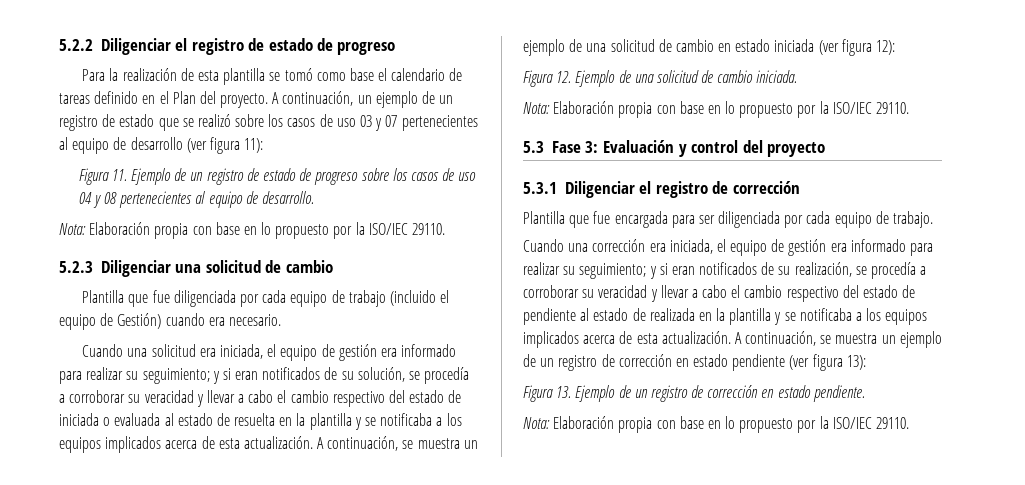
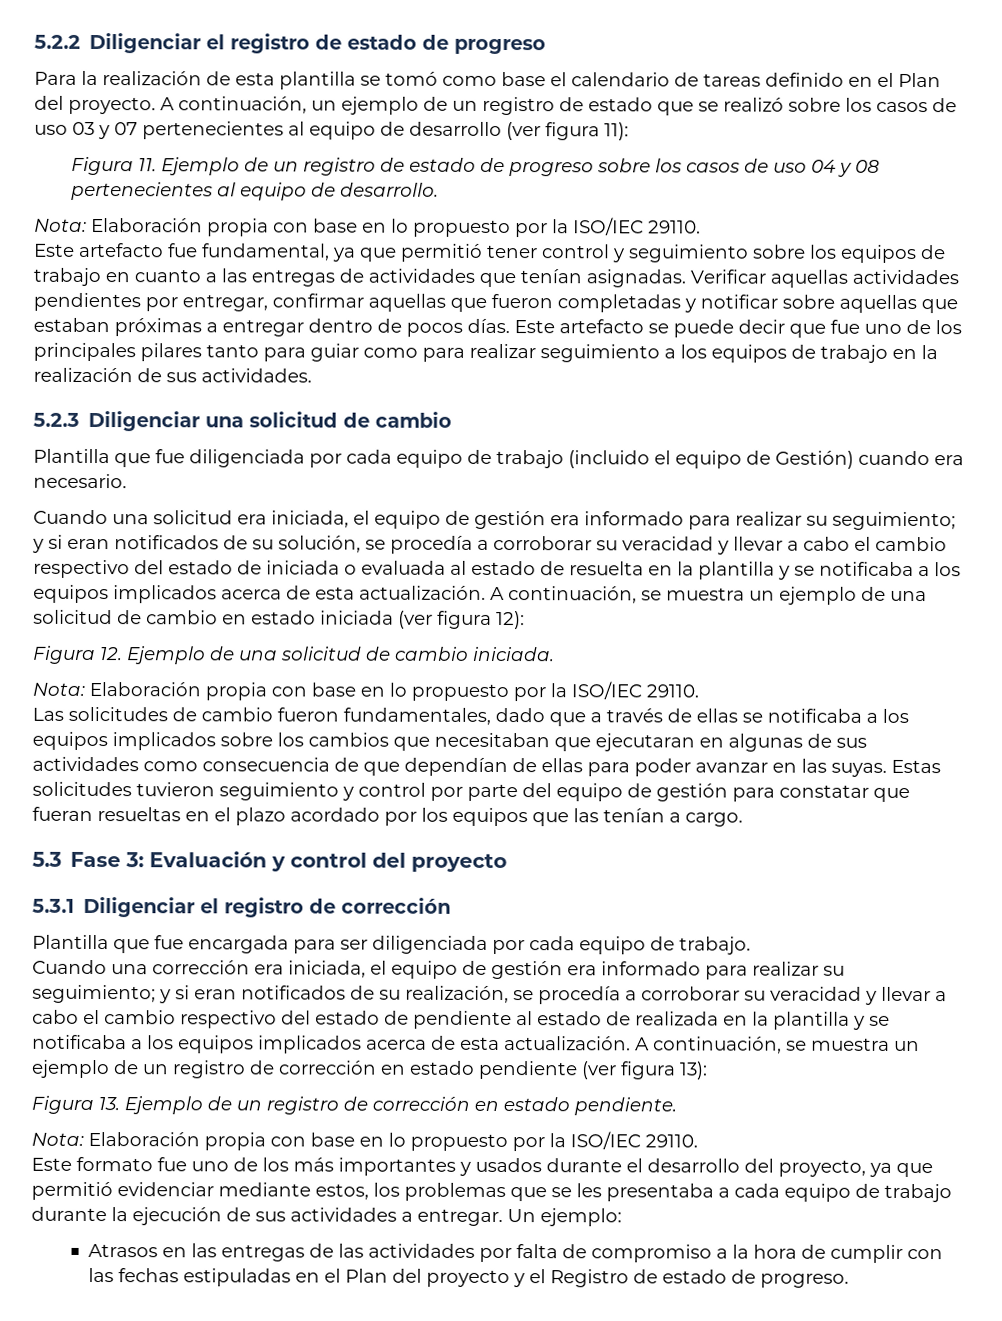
+ Este artefacto fue fundamental, ya que permitió tener control y seguimiento sobre los equipos de trabajo en cuanto a las entregas de actividades que tenían asignadas. Verificar aquellas actividades pendientes por entregar, confirmar aquellas que fueron completadas y notificar sobre aquellas que estaban próximas a entregar dentro de pocos días. Este artefacto se puede decir que fue uno de los principales pilares tanto para guiar como para realizar seguimiento a los equipos de trabajo en la realización de sus actividades.
+ Las solicitudes de cambio fueron fundamentales, dado que a través de ellas se notificaba a los equipos implicados sobre los cambios que necesitaban que ejecutaran en algunas de sus actividades como consecuencia de que dependían de ellas para poder avanzar en las suyas. Estas solicitudes tuvieron seguimiento y control por parte del equipo de gestión para constatar que fueran resueltas en el plazo acordado por los equipos que las tenían a cargo.
+ Este formato fue uno de los más importantes y usados durante el desarrollo del proyecto, ya que permitió evidenciar mediante estos, los problemas que se les presentaba a cada equipo de trabajo durante la ejecución de sus actividades a entregar. Un ejemplo:
+ Atrasos en las entregas de las actividades por falta de compromiso a la hora de cumplir con las fechas estipuladas en el Plan del proyecto y el Registro de estado de progreso.

